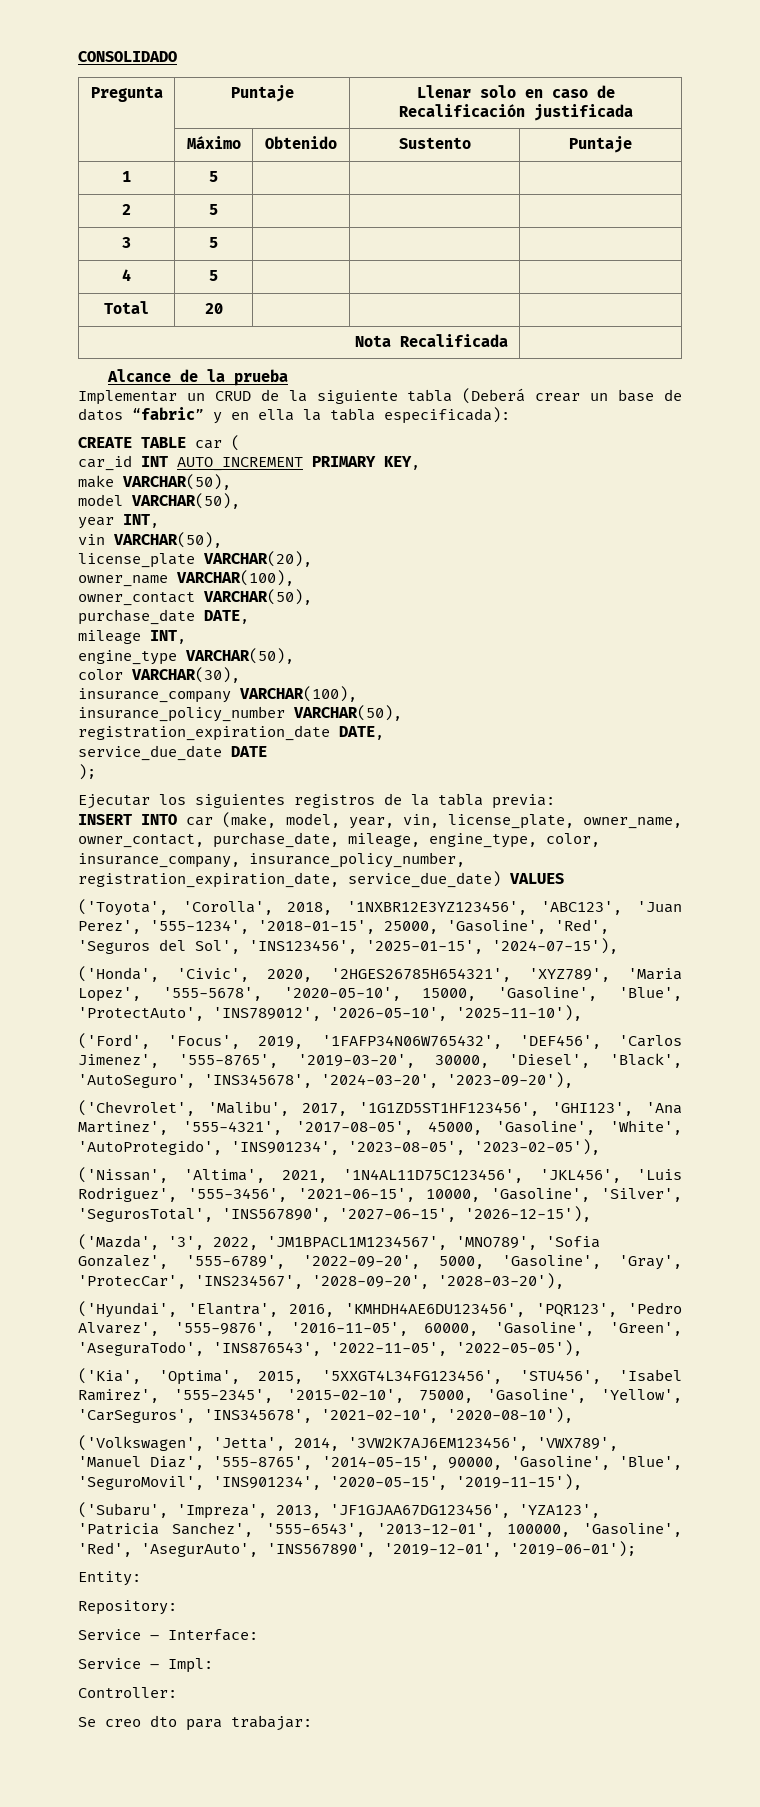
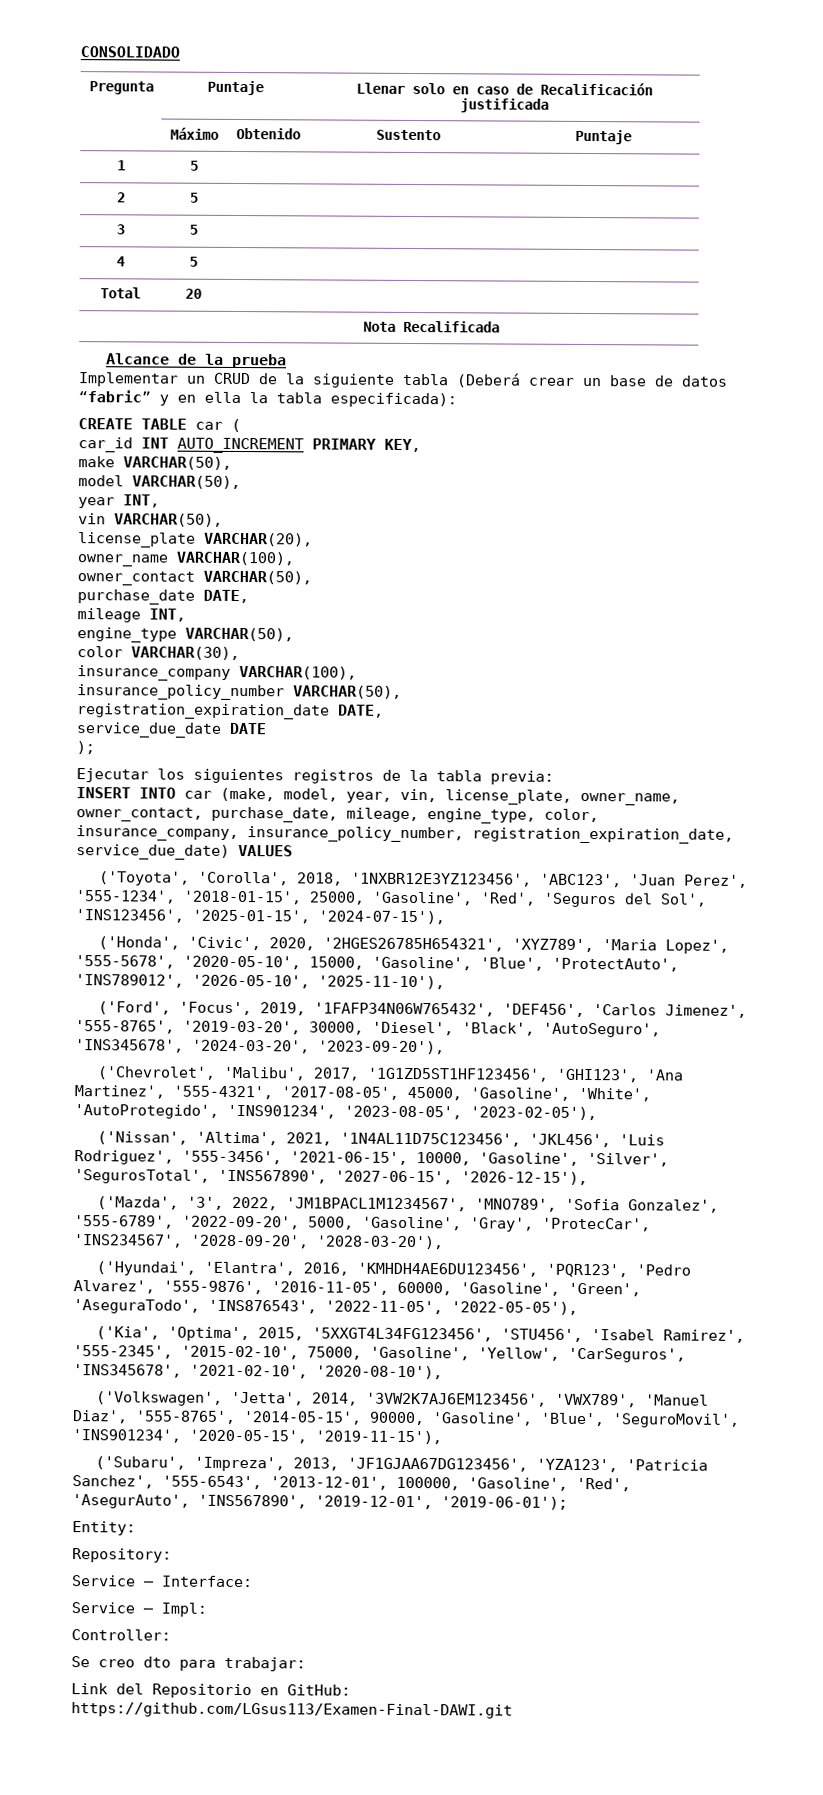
+ Link del Repositorio en GitHub: https://github.com/LGsus113/Examen-Final-DAWI.git

